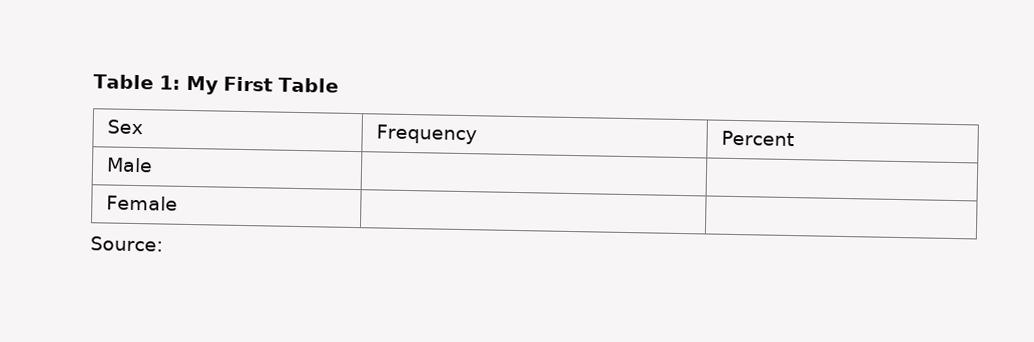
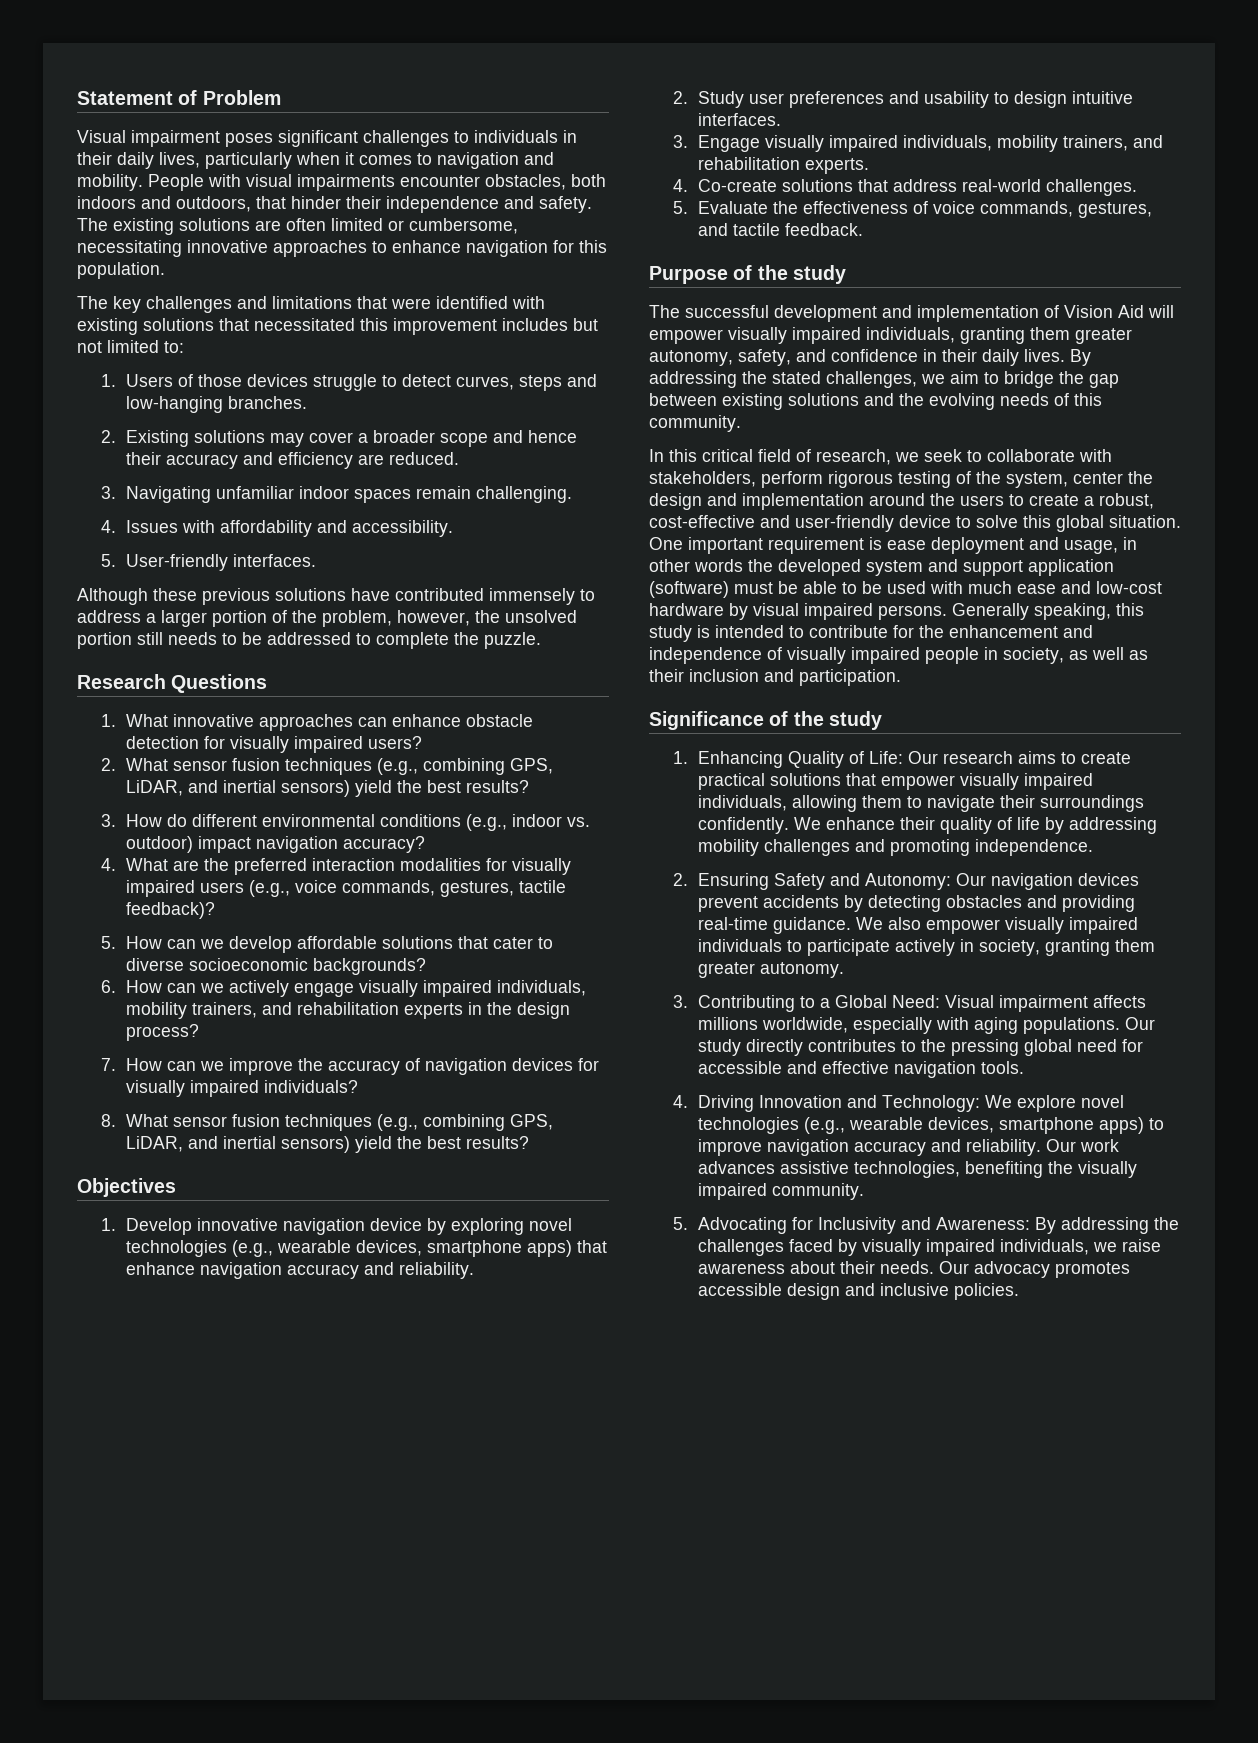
- Table 1: My First Table
- Sex | Frequency | Percent
- Male | |
- Female | |
- Source:
+ Statement of Problem
+ Visual impairment poses significant challenges to individuals in their daily lives, particularly when it comes to navigation and mobility. People with visual impairments encounter obstacles, both indoors and outdoors, that hinder their independence and safety. The existing solutions are often limited or cumbersome, necessitating innovative approaches to enhance navigation for this population.
+ The key challenges and limitations that were identified with existing solutions that necessitated this improvement includes but not limited to:
+ 1. Users of those devices struggle to detect curves, steps and low-hanging branches.
+ 2. Existing solutions may cover a broader scope and hence their accuracy and efficiency are reduced.
+ 3. Navigating unfamiliar indoor spaces remain challenging.
+ 4. Issues with affordability and accessibility.
+ 5. User-friendly interfaces.
+ Although these previous solutions have contributed immensely to address a larger portion of the problem, however, the unsolved portion still needs to be addressed to complete the puzzle.
+ Research Questions
+ 1. What innovative approaches can enhance obstacle detection for visually impaired users?
+ 2. What sensor fusion techniques (e.g., combining GPS, LiDAR, and inertial sensors) yield the best results?
+ 3. How do different environmental conditions (e.g., indoor vs. outdoor) impact navigation accuracy?
+ 4. What are the preferred interaction modalities for visually impaired users (e.g., voice commands, gestures, tactile feedback)?
+ 5. How can we develop affordable solutions that cater to diverse socioeconomic backgrounds?
+ 6. How can we actively engage visually impaired individuals, mobility trainers, and rehabilitation experts in the design process?
+ 7. How can we improve the accuracy of navigation devices for visually impaired individuals?
+ 8. What sensor fusion techniques (e.g., combining GPS, LiDAR, and inertial sensors) yield the best results?
+ Objectives
+ 1. Develop innovative navigation device by exploring novel technologies (e.g., wearable devices, smartphone apps) that enhance navigation accuracy and reliability.
+ 2. Study user preferences and usability to design intuitive interfaces.
+ 3. Engage visually impaired individuals, mobility trainers, and rehabilitation experts.
+ 4. Co-create solutions that address real-world challenges.
+ 5. Evaluate the effectiveness of voice commands, gestures, and tactile feedback.
+ Purpose of the study
+ The successful development and implementation of Vision Aid will empower visually impaired individuals, granting them greater autonomy, safety, and confidence in their daily lives. By addressing the stated challenges, we aim to bridge the gap between existing solutions and the evolving needs of this community.
+ In this critical field of research, we seek to collaborate with stakeholders, perform rigorous testing of the system, center the design and implementation around the users to create a robust, cost-effective and user-friendly device to solve this global situation. One important requirement is ease deployment and usage, in other words the developed system and support application (software) must be able to be used with much ease and low-cost hardware by visual impaired persons. Generally speaking, this study is intended to contribute for the enhancement and independence of visually impaired people in society, as well as their inclusion and participation.
+ Significance of the study
+ 1. Enhancing Quality of Life: Our research aims to create practical solutions that empower visually impaired individuals, allowing them to navigate their surroundings confidently. We enhance their quality of life by addressing mobility challenges and promoting independence.
+ 2. Ensuring Safety and Autonomy: Our navigation devices prevent accidents by detecting obstacles and providing real-time guidance. We also empower visually impaired individuals to participate actively in society, granting them greater autonomy.
+ 3. Contributing to a Global Need: Visual impairment affects millions worldwide, especially with aging populations. Our study directly contributes to the pressing global need for accessible and effective navigation tools.
+ 4. Driving Innovation and Technology: We explore novel technologies (e.g., wearable devices, smartphone apps) to improve navigation accuracy and reliability. Our work advances assistive technologies, benefiting the visually impaired community.
+ 5. Advocating for Inclusivity and Awareness: By addressing the challenges faced by visually impaired individuals, we raise awareness about their needs. Our advocacy promotes accessible design and inclusive policies.

